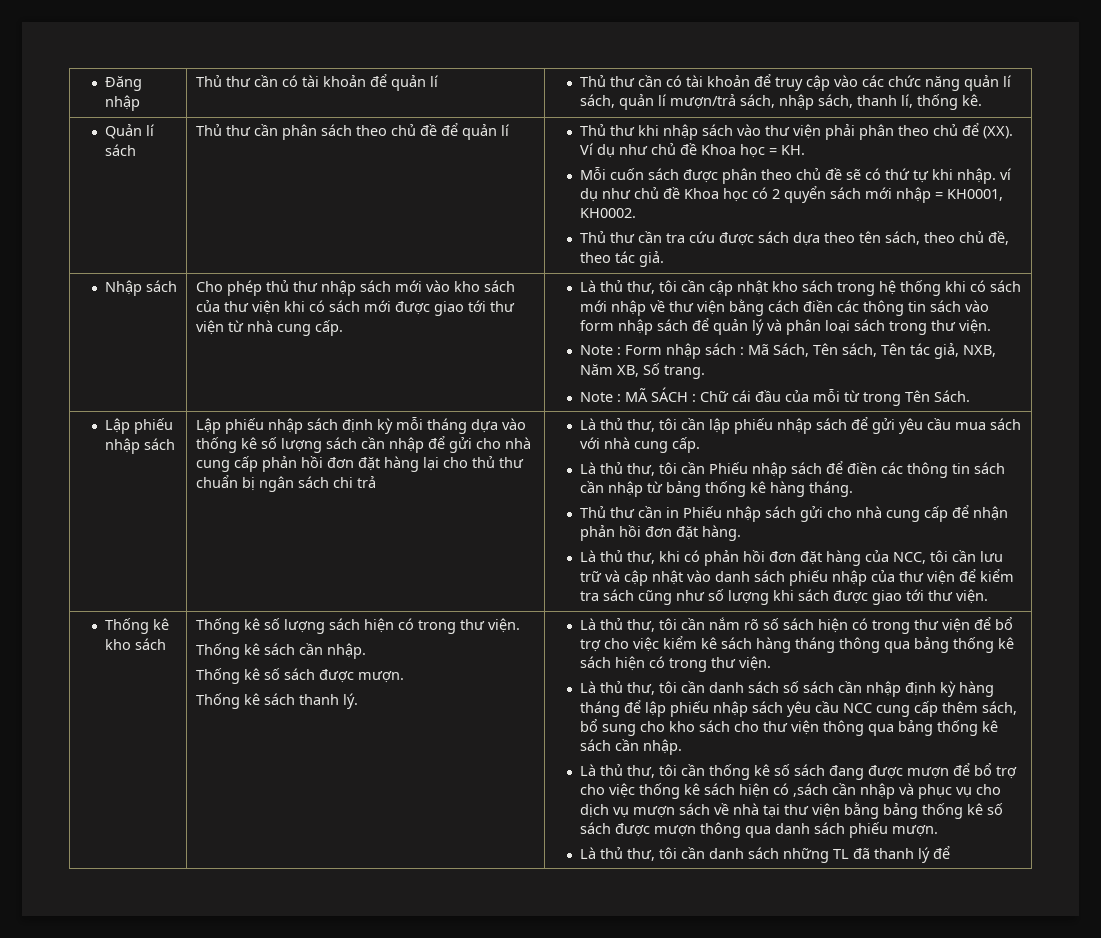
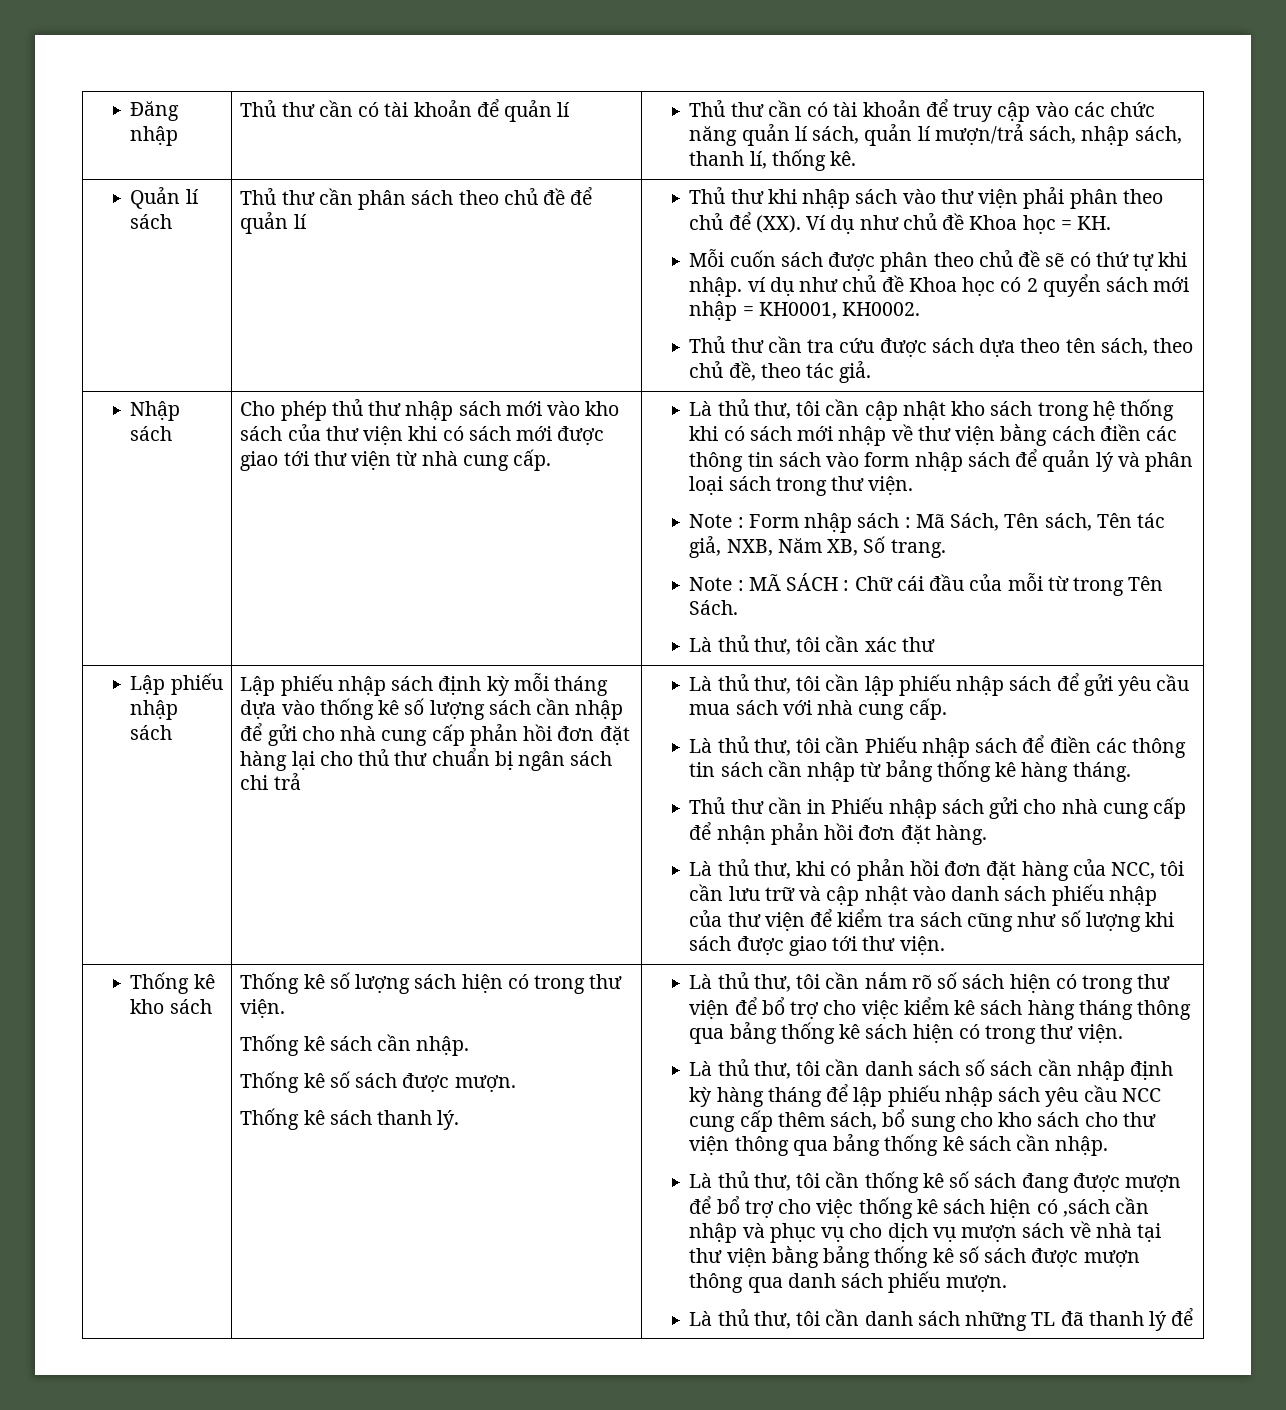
+ Là thủ thư, tôi cần xác thư

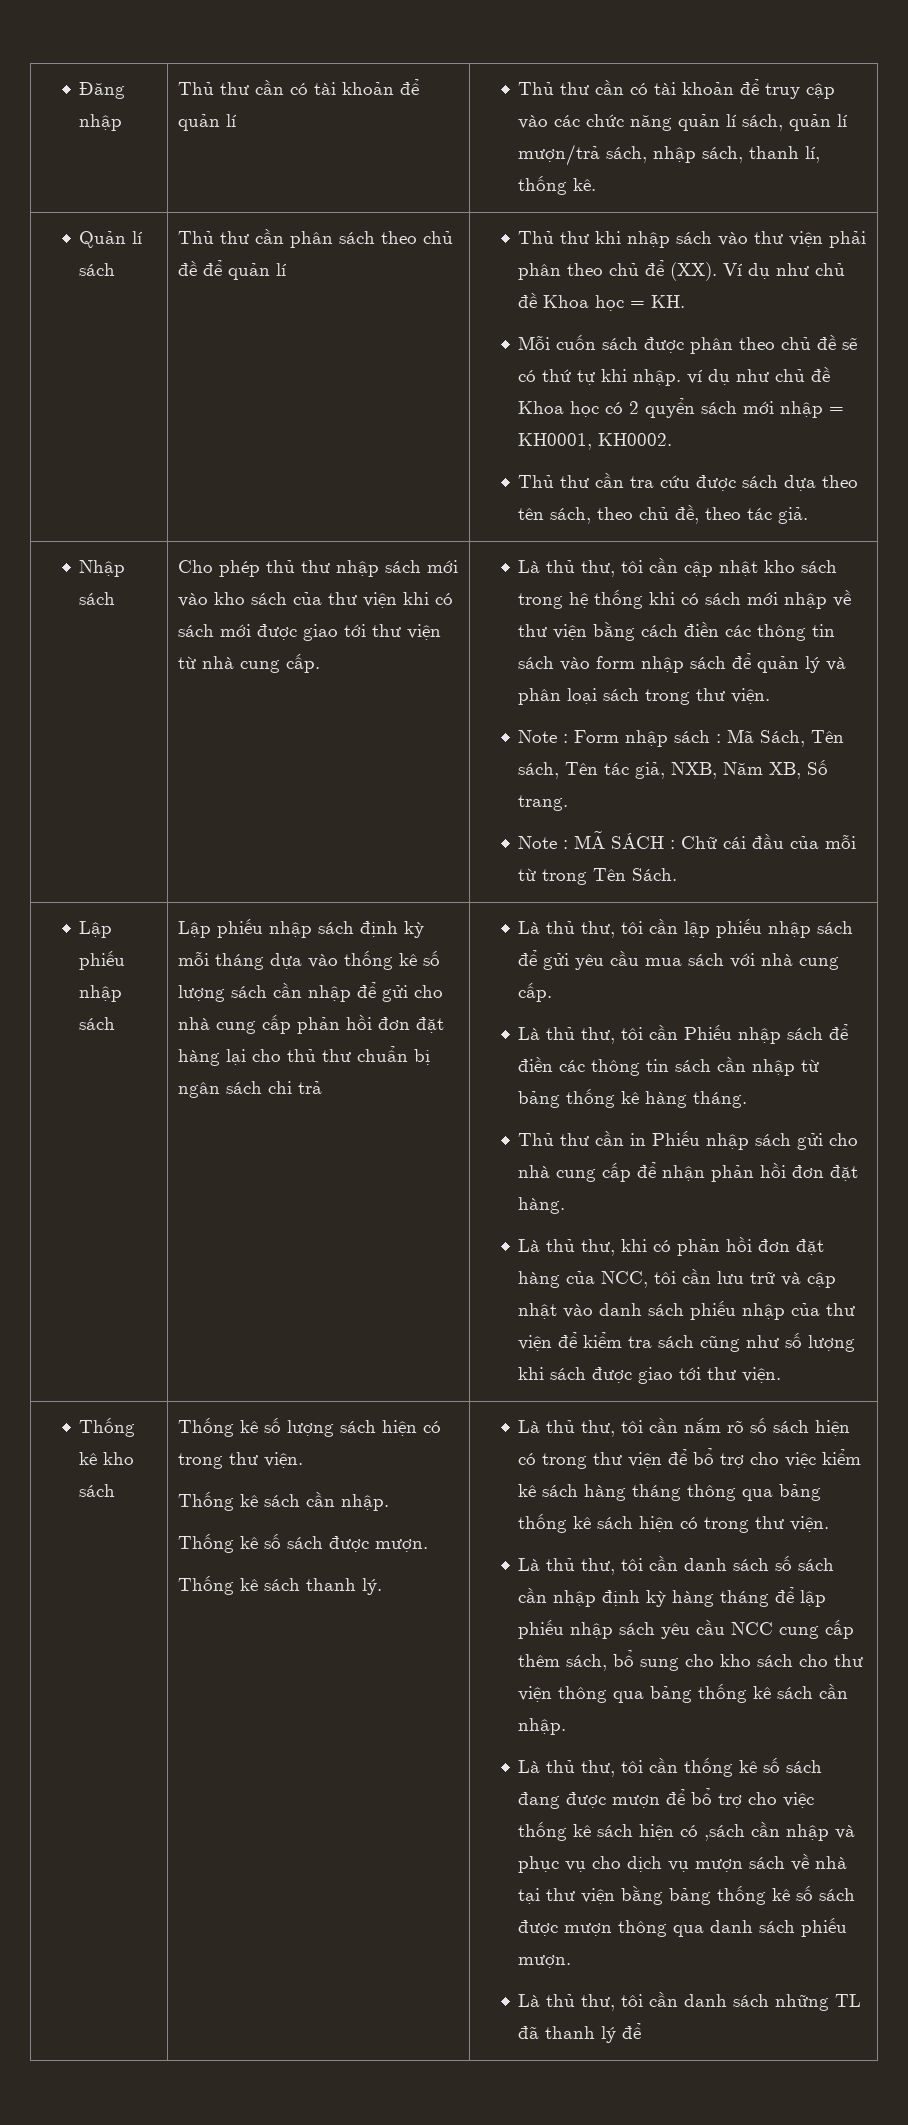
- Là thủ thư, tôi cần xác thư

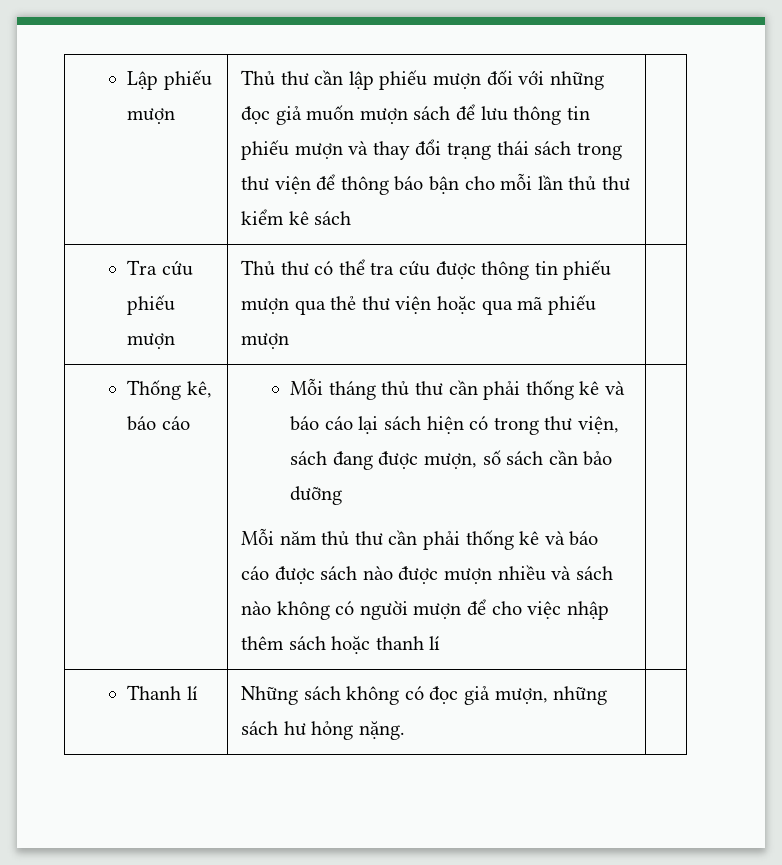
- Đăng nhập | Thủ thư cần có tài khoản để quản lí | Thủ thư cần có tài khoản để truy cập vào các chức năng quản lí sách, quản lí mượn/trả sách, nhập sách, thanh lí, thống kê.
- Quản lí sách | Thủ thư cần phân sách theo chủ đề để quản lí | Thủ thư khi nhập sách vào thư viện phải phân theo chủ để (XX). Ví dụ như chủ đề Khoa học = KH.
- Mỗi cuốn sách được phân theo chủ đề sẽ có thứ tự khi nhập. ví dụ như chủ đề Khoa học có 2 quyển sách mới nhập = KH0001, KH0002.
- Thủ thư cần tra cứu được sách dựa theo tên sách, theo chủ đề, theo tác giả.
- Nhập sách | Cho phép thủ thư nhập sách mới vào kho sách của thư viện khi có sách mới được giao tới thư viện từ nhà cung cấp. | Là thủ thư, tôi cần cập nhật kho sách trong hệ thống khi có sách mới nhập về thư viện bằng cách điền các thông tin sách vào form nhập sách để quản lý và phân loại sách trong thư viện.
- Note : Form nhập sách : Mã Sách, Tên sách, Tên tác giả, NXB, Năm XB, Số trang.
- Note : MÃ SÁCH : Chữ cái đầu của mỗi từ trong Tên Sách.
- Lập phiếu nhập sách | Lập phiếu nhập sách định kỳ mỗi tháng dựa vào thống kê số lượng sách cần nhập để gửi cho nhà cung cấp phản hồi đơn đặt hàng lại cho thủ thư chuẩn bị ngân sách chi trả | Là thủ thư, tôi cần lập phiếu nhập sách để gửi yêu cầu mua sách với nhà cung cấp.
- Là thủ thư, tôi cần Phiếu nhập sách để điền các thông tin sách cần nhập từ bảng thống kê hàng tháng.
- Thủ thư cần in Phiếu nhập sách gửi cho nhà cung cấp để nhận phản hồi đơn đặt hàng.
- Là thủ thư, khi có phản hồi đơn đặt hàng của NCC, tôi cần lưu trữ và cập nhật vào danh sách phiếu nhập của thư viện để kiểm tra sách cũng như số lượng khi sách được giao tới thư viện.
- Thống kê kho sách | Thống kê số lượng sách hiện có trong thư viện.
- Thống kê sách cần nhập.
- Thống kê số sách được mượn.
- Thống kê sách thanh lý. | Là thủ thư, tôi cần nắm rõ số sách hiện có trong thư viện để bổ trợ cho việc kiểm kê sách hàng tháng thông qua bảng thống kê sách hiện có trong thư viện.
- Là thủ thư, tôi cần danh sách số sách cần nhập định kỳ hàng tháng để lập phiếu nhập sách yêu cầu NCC cung cấp thêm sách, bổ sung cho kho sách cho thư viện thông qua bảng thống kê sách cần nhập.
- Là thủ thư, tôi cần thống kê số sách đang được mượn để bổ trợ cho việc thống kê sách hiện có ,sách cần nhập và phục vụ cho dịch vụ mượn sách về nhà tại thư viện bằng bảng thống kê số sách được mượn thông qua danh sách phiếu mượn.
- Là thủ thư, tôi cần danh sách những TL đã thanh lý để
+ Lập phiếu mượn | Thủ thư cần lập phiếu mượn đối với những đọc giả muốn mượn sách để lưu thông tin phiếu mượn và thay đổi trạng thái sách trong thư viện để thông báo bận cho mỗi lần thủ thư kiểm kê sách |
+ Tra cứu phiếu mượn | Thủ thư có thể tra cứu được thông tin phiếu mượn qua thẻ thư viện hoặc qua mã phiếu mượn |
+ Thống kê, báo cáo | Mỗi tháng thủ thư cần phải thống kê và báo cáo lại sách hiện có trong thư viện, sách đang được mượn, số sách cần bảo dưỡng
+ Mỗi năm thủ thư cần phải thống kê và báo cáo được sách nào được mượn nhiều và sách nào không có người mượn để cho việc nhập thêm sách hoặc thanh lí |
+ Thanh lí | Những sách không có đọc giả mượn, những sách hư hỏng nặng. |

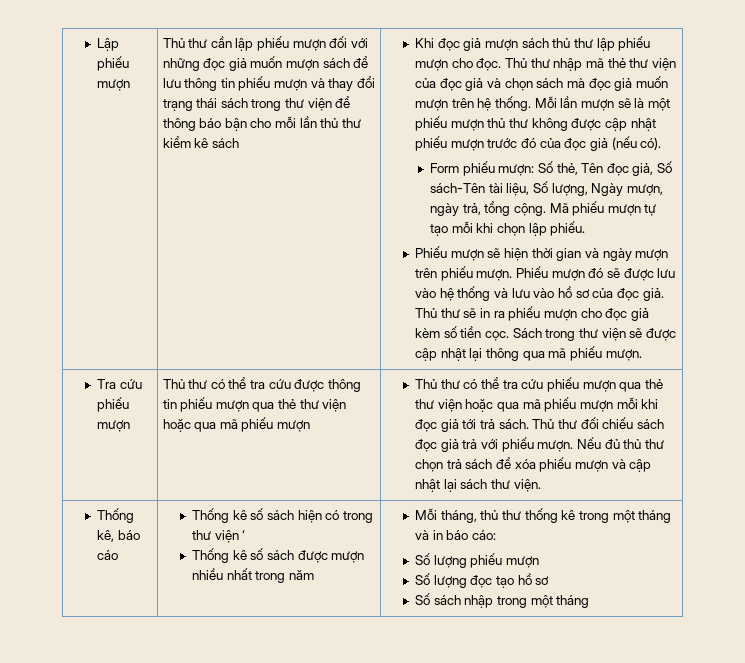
+ Khi đọc giả mượn sách thủ thư lập phiếu mượn cho đọc. Thủ thư nhập mã thẻ thư viện của đọc giả và chọn sách mà đọc giả muốn mượn trên hệ thống. Mỗi lần mượn sẽ là một phiếu mượn thủ thư không được cập nhật phiếu mượn trước đó của đọc giả (nếu có).
+ Form phiếu mượn: Số thẻ, Tên đọc giả, Số sách-Tên tài liệu, Số lượng, Ngày mượn, ngày trả, tổng cộng. Mã phiếu mượn tự tạo mỗi khi chọn lập phiếu.
+ Phiếu mượn sẽ hiện thời gian và ngày mượn trên phiếu mượn. Phiếu mượn đó sẽ được lưu vào hệ thống và lưu vào hồ sơ của đọc giả. Thủ thư sẽ in ra phiếu mượn cho đọc giả kèm số tiền cọc. Sách trong thư viện sẽ được cập nhật lại thông qua mã phiếu mượn.
- Thống kê, báo cáo | Mỗi tháng thủ thư cần phải thống kê và báo cáo lại sách hiện có trong thư viện, sách đang được mượn, số sách cần bảo dưỡng
- Mỗi năm thủ thư cần phải thống kê và báo cáo được sách nào được mượn nhiều và sách nào không có người mượn để cho việc nhập thêm sách hoặc thanh lí |
- Thanh lí | Những sách không có đọc giả mượn, những sách hư hỏng nặng. |
+ Thủ thư có thể tra cứu phiếu mượn qua thẻ thư viện hoặc qua mã phiếu mượn mỗi khi đọc giả tới trả sách. Thủ thư đối chiếu sách đọc giả trả với phiếu mượn. Nếu đủ thủ thư chọn trả sách để xóa phiếu mượn và cập nhật lại sách thư viện.
+ Thống kê, báo cáo | Thống kê số sách hiện có trong thư viện ‘
+ Thống kê số sách được mượn nhiều nhất trong năm | Mỗi tháng, thủ thư thống kê trong một tháng và in báo cáo:
+ Số lượng phiếu mượn
+ Số lượng đọc tạo hồ sơ
+ Số sách nhập trong một tháng

